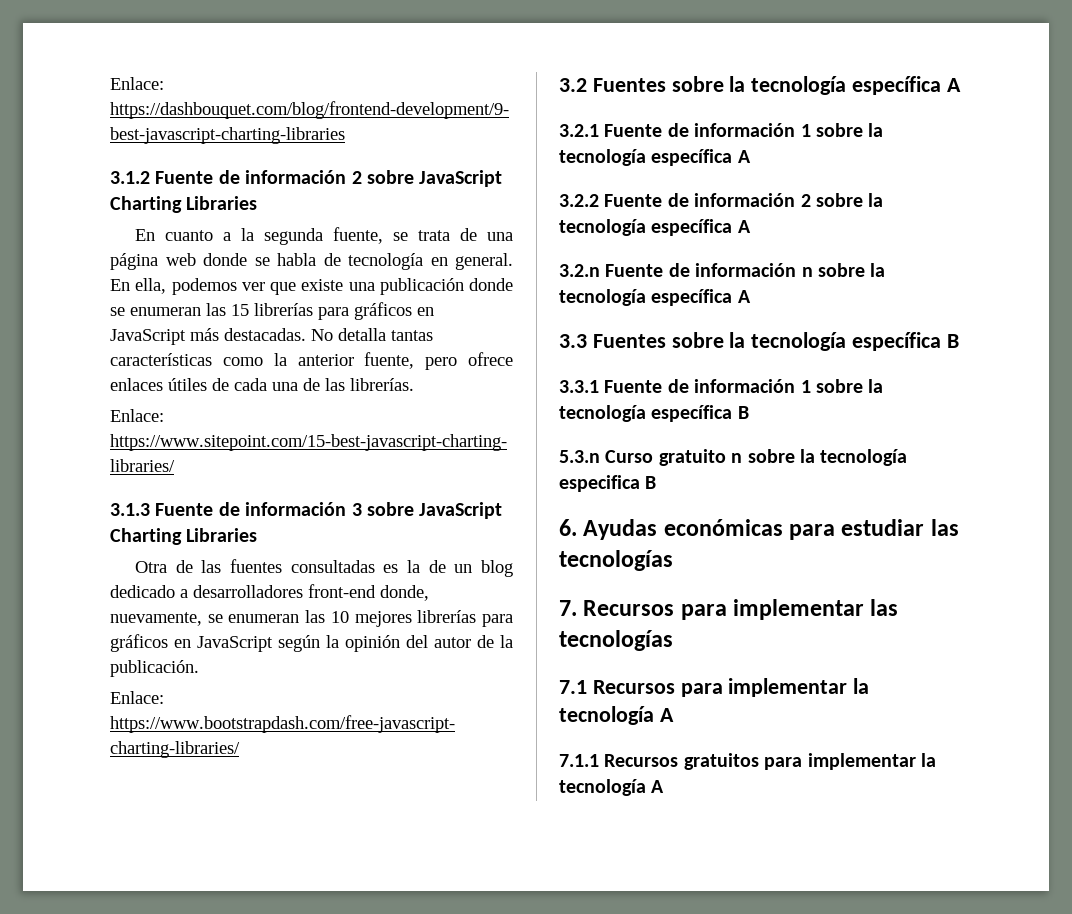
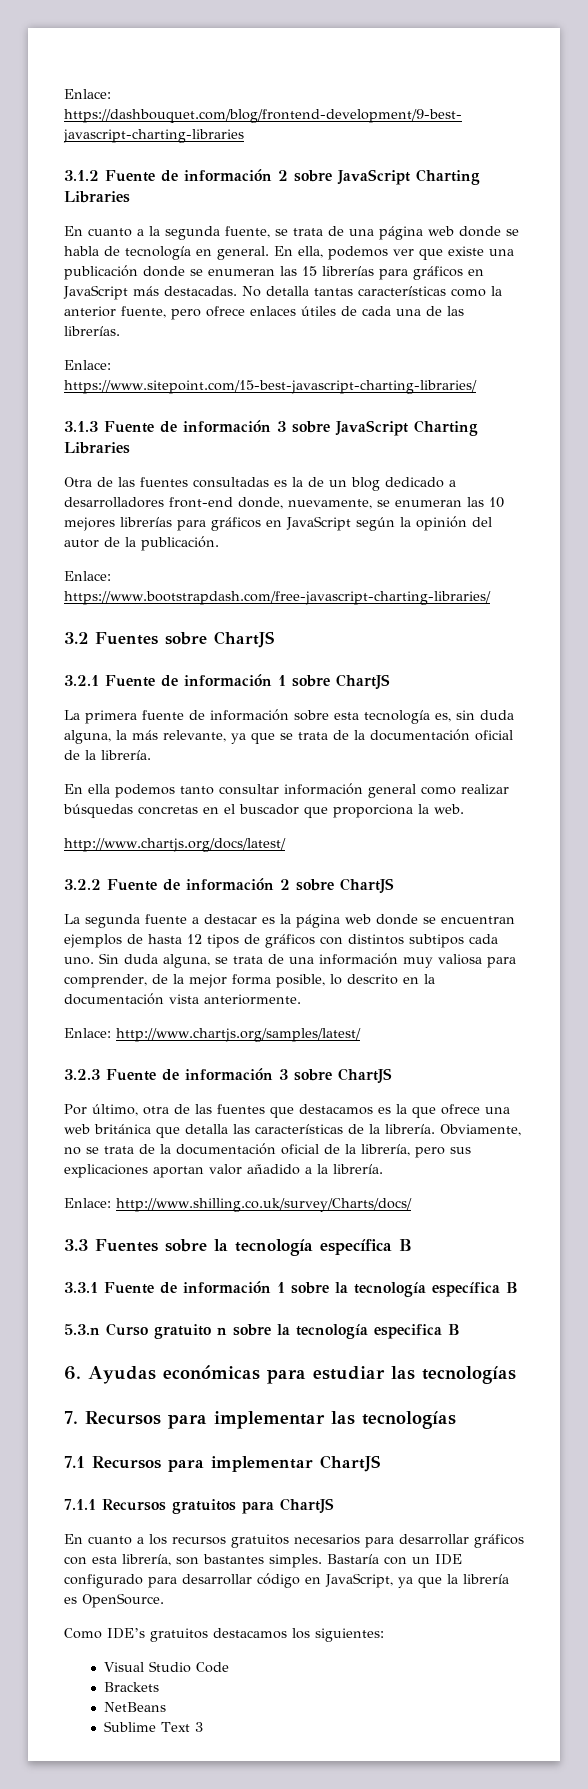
- 3.2 Fuentes sobre la tecnología específica A
+ 3.2 Fuentes sobre ChartJS
- 3.2.1 Fuente de información 1 sobre la tecnología específica A
+ 3.2.1 Fuente de información 1 sobre ChartJS
+ La primera fuente de información sobre esta tecnología es, sin duda alguna, la más relevante, ya que se trata de la documentación oficial de la librería.
+ En ella podemos tanto consultar información general como realizar búsquedas concretas en el buscador que proporciona la web.
+ http://www.chartjs.org/docs/latest/
- 3.2.2 Fuente de información 2 sobre la tecnología específica A
- 3.2.n Fuente de información n sobre la tecnología específica A
+ 3.2.2 Fuente de información 2 sobre ChartJS
+ La segunda fuente a destacar es la página web donde se encuentran ejemplos de hasta 12 tipos de gráficos con distintos subtipos cada uno. Sin duda alguna, se trata de una información muy valiosa para comprender, de la mejor forma posible, lo descrito en la documentación vista anteriormente.
+ Enlace: http://www.chartjs.org/samples/latest/
+ 3.2.3 Fuente de información 3 sobre ChartJS
+ Por último, otra de las fuentes que destacamos es la que ofrece una web británica que detalla las características de la librería. Obviamente, no se trata de la documentación oficial de la librería, pero sus explicaciones aportan valor añadido a la librería.
+ Enlace: http://www.shilling.co.uk/survey/Charts/docs/
- 7.1 Recursos para implementar la tecnología A
+ 7.1 Recursos para implementar ChartJS
- 7.1.1 Recursos gratuitos para implementar la tecnología A
+ 7.1.1 Recursos gratuitos para ChartJS
+ En cuanto a los recursos gratuitos necesarios para desarrollar gráficos con esta librería, son bastantes simples. Bastaría con un IDE configurado para desarrollar código en JavaScript, ya que la librería es OpenSource.
+ Como IDE’s gratuitos destacamos los siguientes:
+ Visual Studio Code
+ Brackets
+ NetBeans
+ Sublime Text 3

